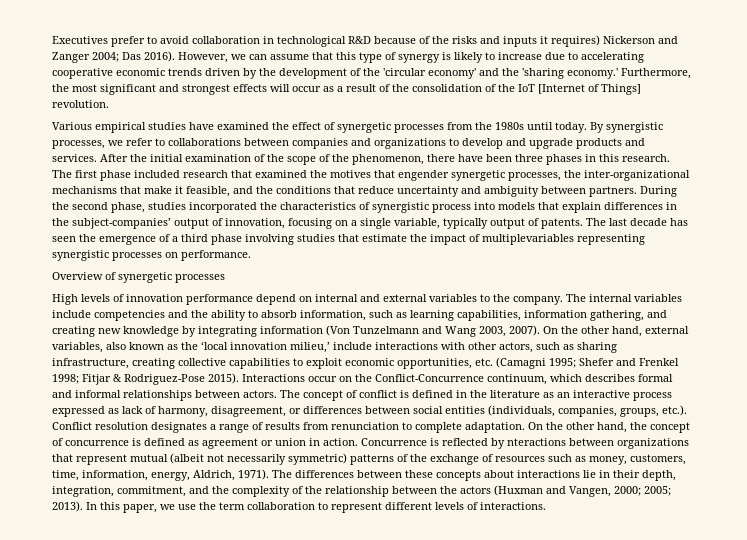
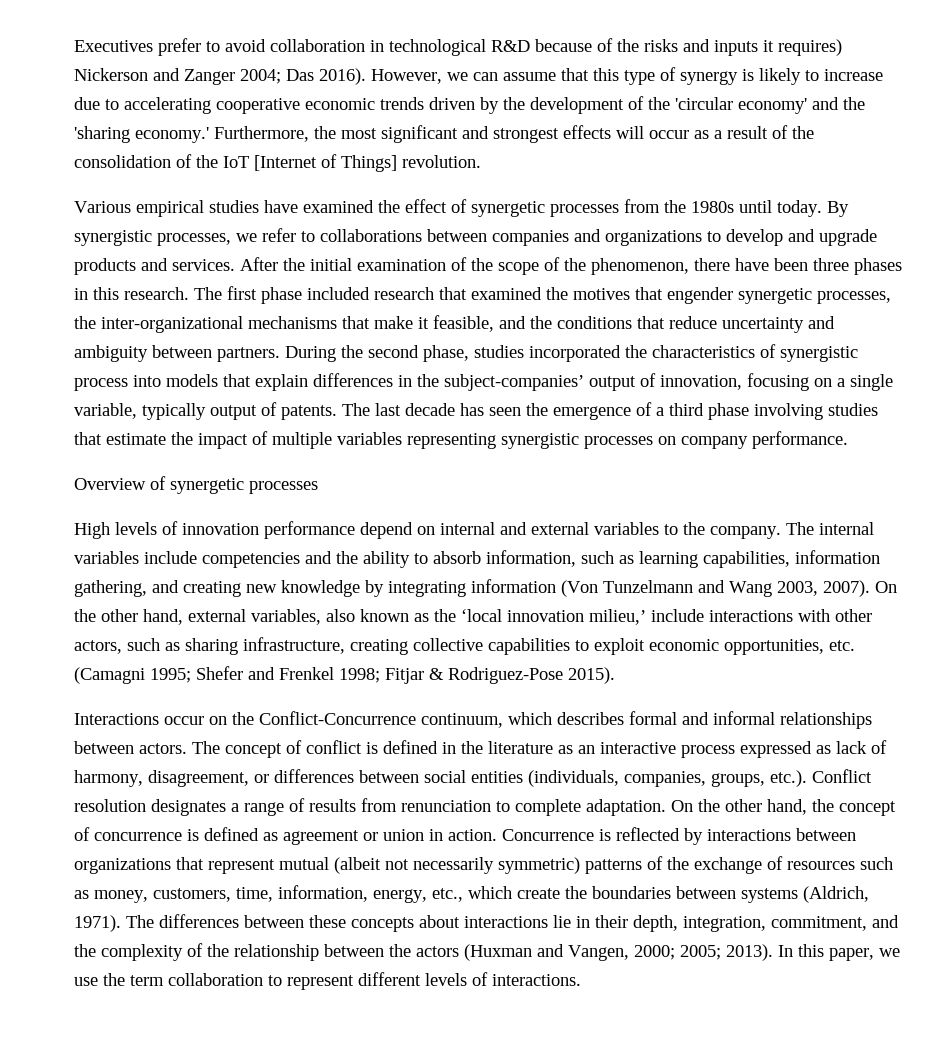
- The last decade has seen the emergence of a third phase involving studies that estimate the impact of multiplevariables representing synergistic processes on performance.
+ The last decade has seen the emergence of a third phase involving studies that estimate the impact of multiple variables representing synergistic processes on company performance.
- On the other hand, external variables, also known as the ‘local innovation milieu,’ include interactions with other actors, such as sharing infrastructure, creating collective capabilities to exploit economic opportunities, etc. (Camagni 1995; Shefer and Frenkel 1998; Fitjar & Rodriguez-Pose 2015). Interactions occur on the Conflict-Concurrence continuum, which describes formal and informal relationships between actors.
+ On the other hand, external variables, also known as the ‘local innovation milieu,’ include interactions with other actors, such as sharing infrastructure, creating collective capabilities to exploit economic opportunities, etc. (Camagni 1995; Shefer and Frenkel 1998; Fitjar & Rodriguez-Pose 2015).
+ Interactions occur on the Conflict-Concurrence continuum, which describes formal and informal relationships between actors.
- Concurrence is reflected by nteractions between organizations that represent mutual (albeit not necessarily symmetric) patterns of the exchange of resources such as money, customers, time, information, energy, Aldrich, 1971).
+ Concurrence is reflected by interactions between organizations that represent mutual (albeit not necessarily symmetric) patterns of the exchange of resources such as money, customers, time, information, energy, etc., which create the boundaries between systems (Aldrich, 1971).

